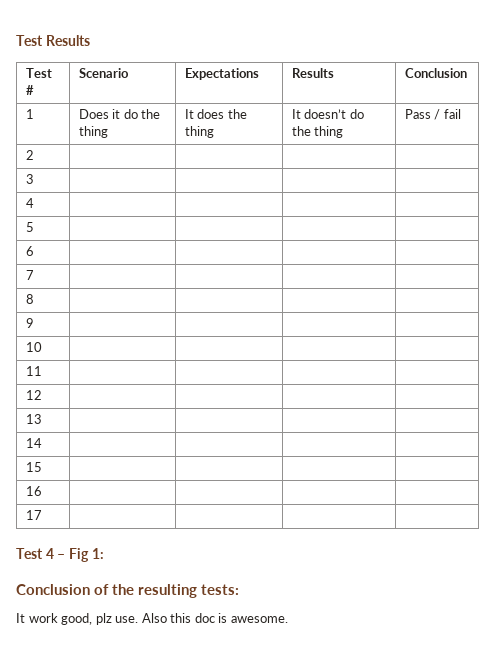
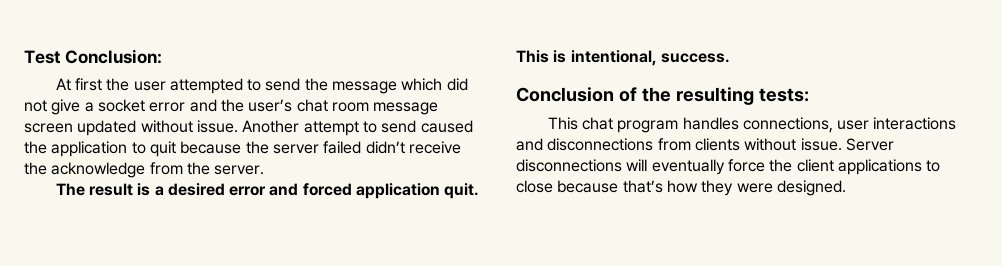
- Test Results
- Test # | Scenario | Expectations | Results | Conclusion
- 1 | Does it do the thing | It does the thing | It doesn’t do the thing | Pass / fail
- 2 | | | |
- 3 | | | |
- 4 | | | |
- 5 | | | |
- 6 | | | |
- 7 | | | |
- 8 | | | |
- 9 | | | |
- 10 | | | |
- 11 | | | |
- 12 | | | |
- 13 | | | |
- 14 | | | |
- 15 | | | |
- 16 | | | |
- 17 | | | |
- Test 4 – Fig 1:
+ Test Conclusion:
+ At first the user attempted to send the message which did not give a socket error and the user’s chat room message screen updated without issue. Another attempt to send caused the application to quit because the server failed didn’t receive the acknowledge from the server.
+ The result is a desired error and forced application quit. This is intentional, success.
- It work good, plz use. Also this doc is awesome.
+ This chat program handles connections, user interactions and disconnections from clients without issue. Server disconnections will eventually force the client applications to close because that’s how they were designed.

